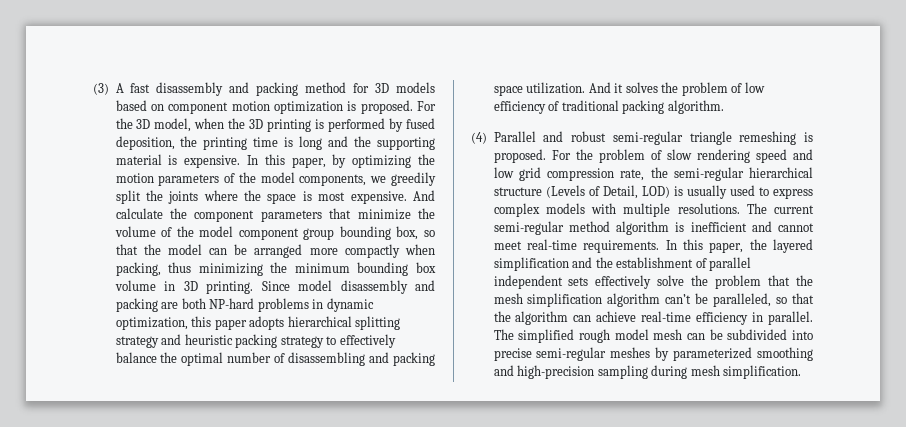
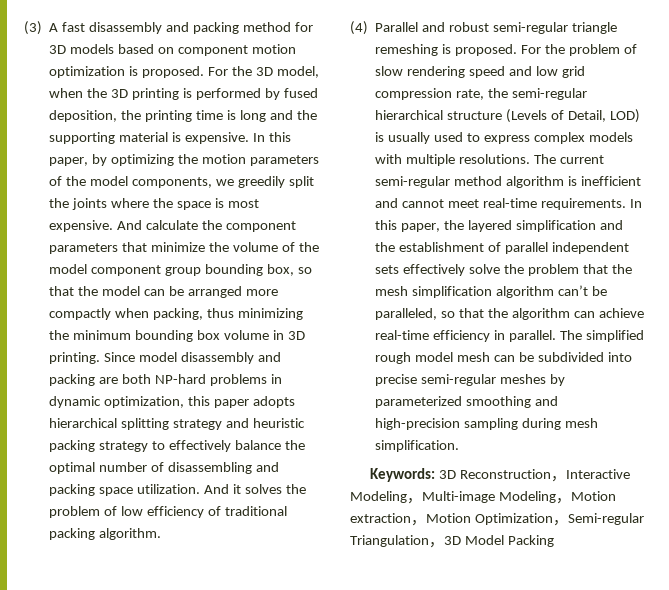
+ Keywords: 3D Reconstruction，Interactive Modeling，Multi-image Modeling，Motion extraction，Motion Optimization，Semi-regular Triangulation，3D Model Packing

